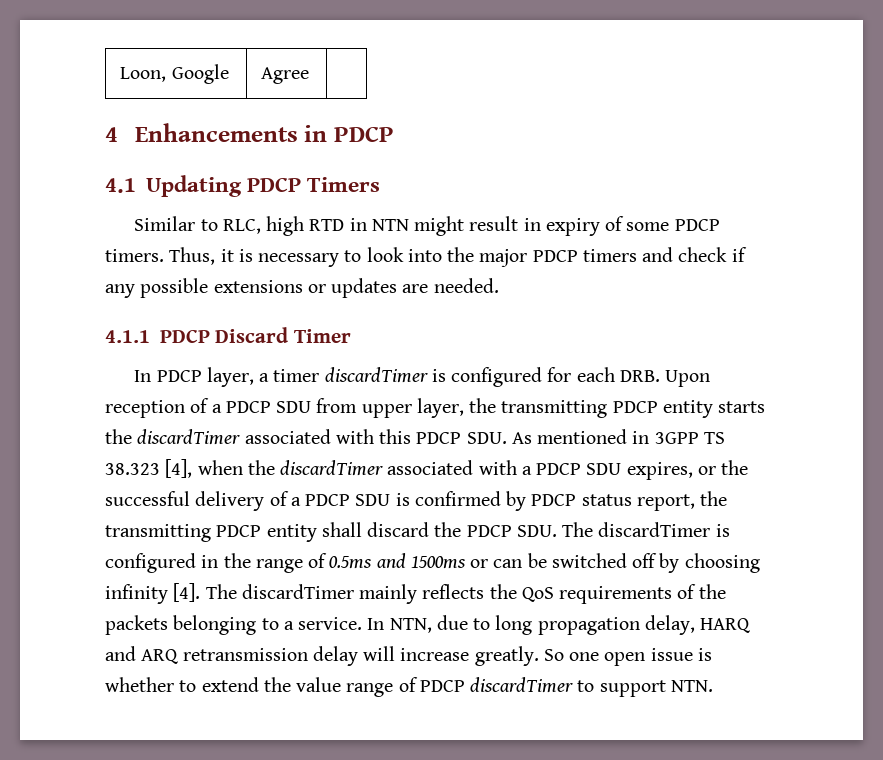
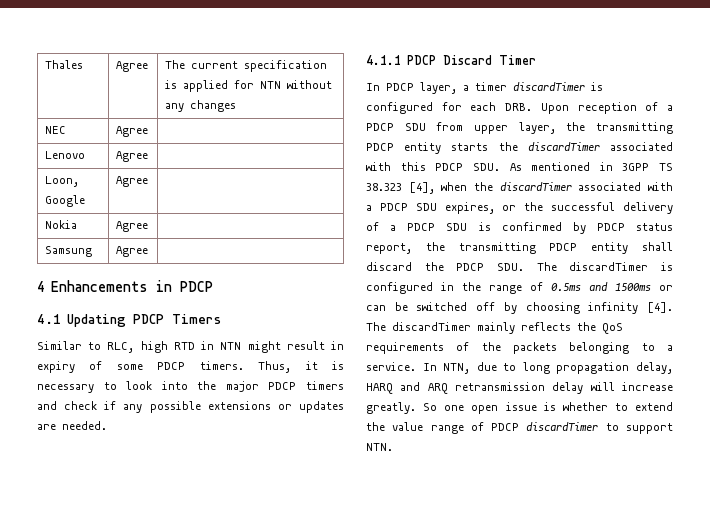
+ Thales | Agree | The current specification is applied for NTN without any changes
+ NEC | Agree |
+ Lenovo | Agree |
+ Nokia | Agree |
+ Samsung | Agree |

